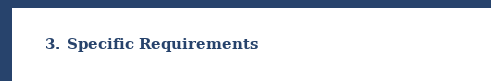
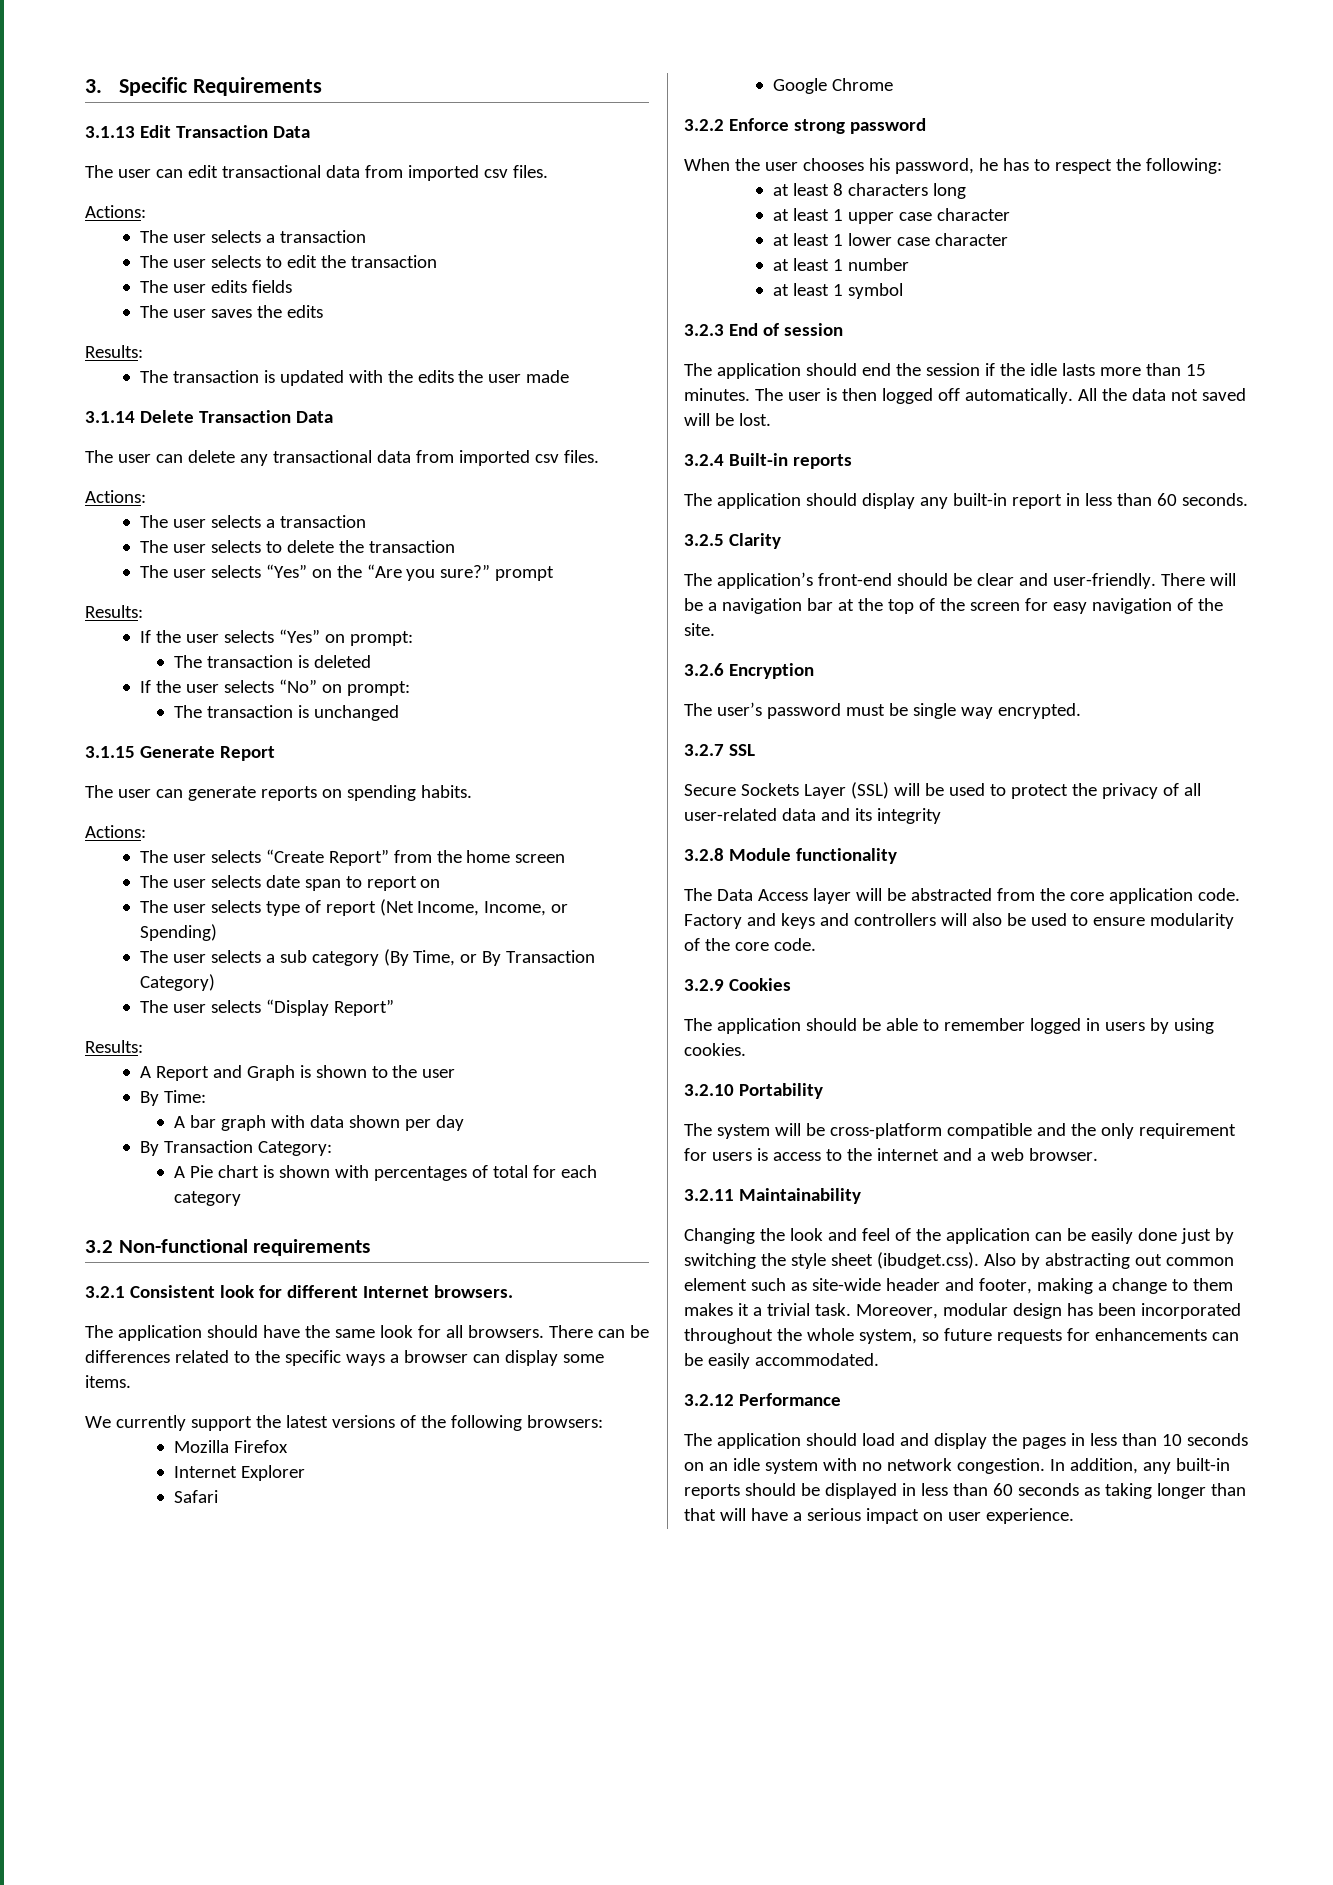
+ 3.1.13 Edit Transaction Data
+ The user can edit transactional data from imported csv files.
+ Actions:
+ The user selects a transaction
+ The user selects to edit the transaction
+ The user edits fields
+ The user saves the edits
+ Results:
+ The transaction is updated with the edits the user made
+ 3.1.14 Delete Transaction Data
+ The user can delete any transactional data from imported csv files.
+ Actions:
+ The user selects a transaction
+ The user selects to delete the transaction
+ The user selects “Yes” on the “Are you sure?” prompt
+ Results:
+ If the user selects “Yes” on prompt:
+ The transaction is deleted
+ If the user selects “No” on prompt:
+ The transaction is unchanged
+ 3.1.15 Generate Report
+ The user can generate reports on spending habits.
+ Actions:
+ The user selects “Create Report” from the home screen
+ The user selects date span to report on
+ The user selects type of report (Net Income, Income, or Spending)
+ The user selects a sub category (By Time, or By Transaction Category)
+ The user selects “Display Report”
+ Results:
+ A Report and Graph is shown to the user
+ By Time:
+ A bar graph with data shown per day
+ By Transaction Category:
+ A Pie chart is shown with percentages of total for each category
+ 3.2 Non-functional requirements
+ 3.2.1 Consistent look for different Internet browsers.
+ The application should have the same look for all browsers. There can be differences related to the specific ways a browser can display some items.
+ We currently support the latest versions of the following browsers:
+ Mozilla Firefox
+ Internet Explorer
+ Safari
+ Google Chrome
+ 3.2.2 Enforce strong password
+ When the user chooses his password, he has to respect the following:
+ at least 8 characters long
+ at least 1 upper case character
+ at least 1 lower case character
+ at least 1 number
+ at least 1 symbol
+ 3.2.3 End of session
+ The application should end the session if the idle lasts more than 15 minutes. The user is then logged off automatically. All the data not saved will be lost.
+ 3.2.4 Built-in reports
+ The application should display any built-in report in less than 60 seconds.
+ 3.2.5 Clarity
+ The application’s front-end should be clear and user-friendly. There will be a navigation bar at the top of the screen for easy navigation of the site.
+ 3.2.6 Encryption
+ The user’s password must be single way encrypted.
+ 3.2.7 SSL
+ Secure Sockets Layer (SSL) will be used to protect the privacy of all user-related data and its integrity
+ 3.2.8 Module functionality
+ The Data Access layer will be abstracted from the core application code. Factory and keys and controllers will also be used to ensure modularity of the core code.
+ 3.2.9 Cookies
+ The application should be able to remember logged in users by using cookies.
+ 3.2.10 Portability
+ The system will be cross-platform compatible and the only requirement for users is access to the internet and a web browser.
+ 3.2.11 Maintainability
+ Changing the look and feel of the application can be easily done just by switching the style sheet (ibudget.css). Also by abstracting out common element such as site-wide header and footer, making a change to them makes it a trivial task. Moreover, modular design has been incorporated throughout the whole system, so future requests for enhancements can be easily accommodated.
+ 3.2.12 Performance
+ The application should load and display the pages in less than 10 seconds on an idle system with no network congestion. In addition, any built-in reports should be displayed in less than 60 seconds as taking longer than that will have a serious impact on user experience.

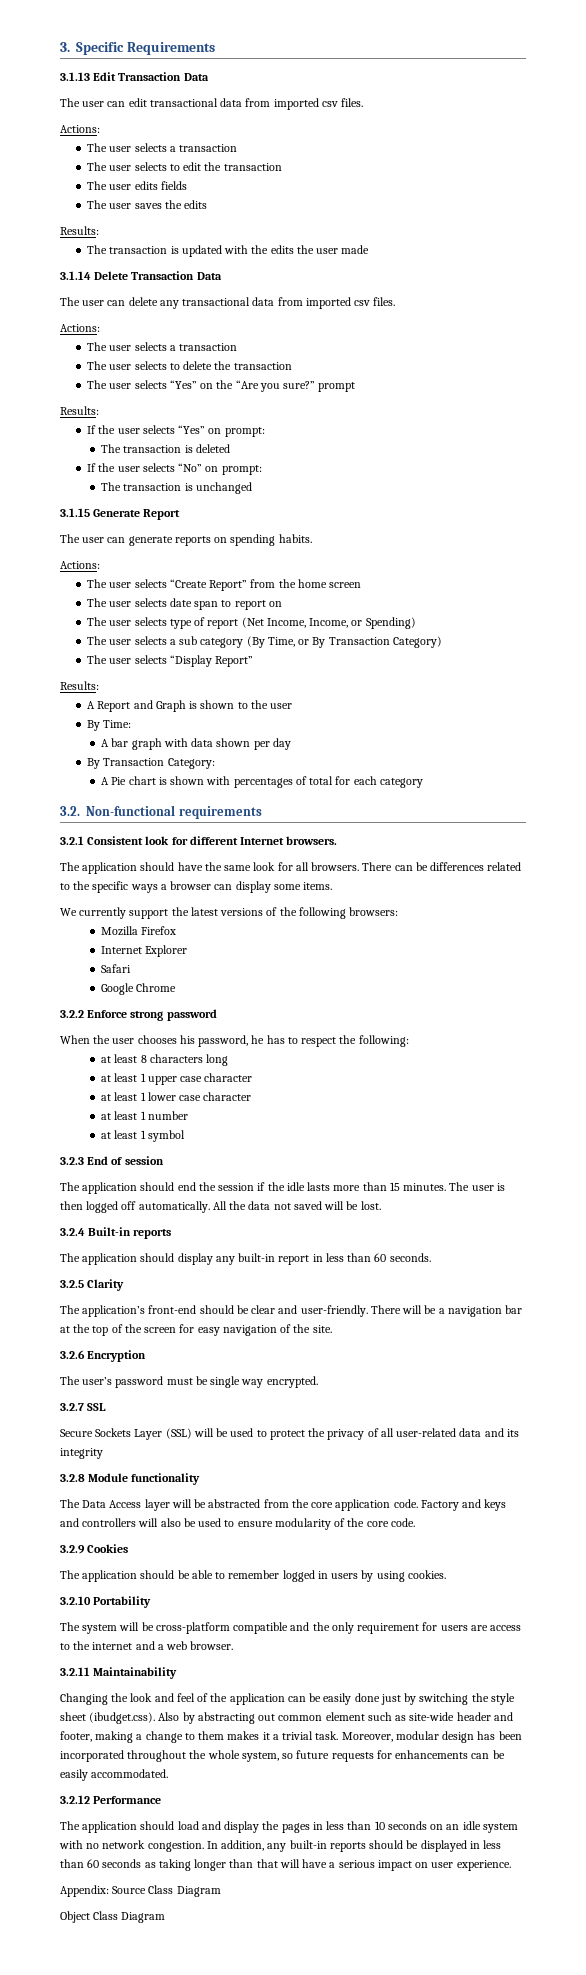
- 3.2 Non-functional requirements
+ 3.2. Non-functional requirements
- The system will be cross-platform compatible and the only requirement for users is access to the internet and a web browser.
+ The system will be cross-platform compatible and the only requirement for users are access to the internet and a web browser.
+ Appendix: Source Class Diagram
+ Object Class Diagram

